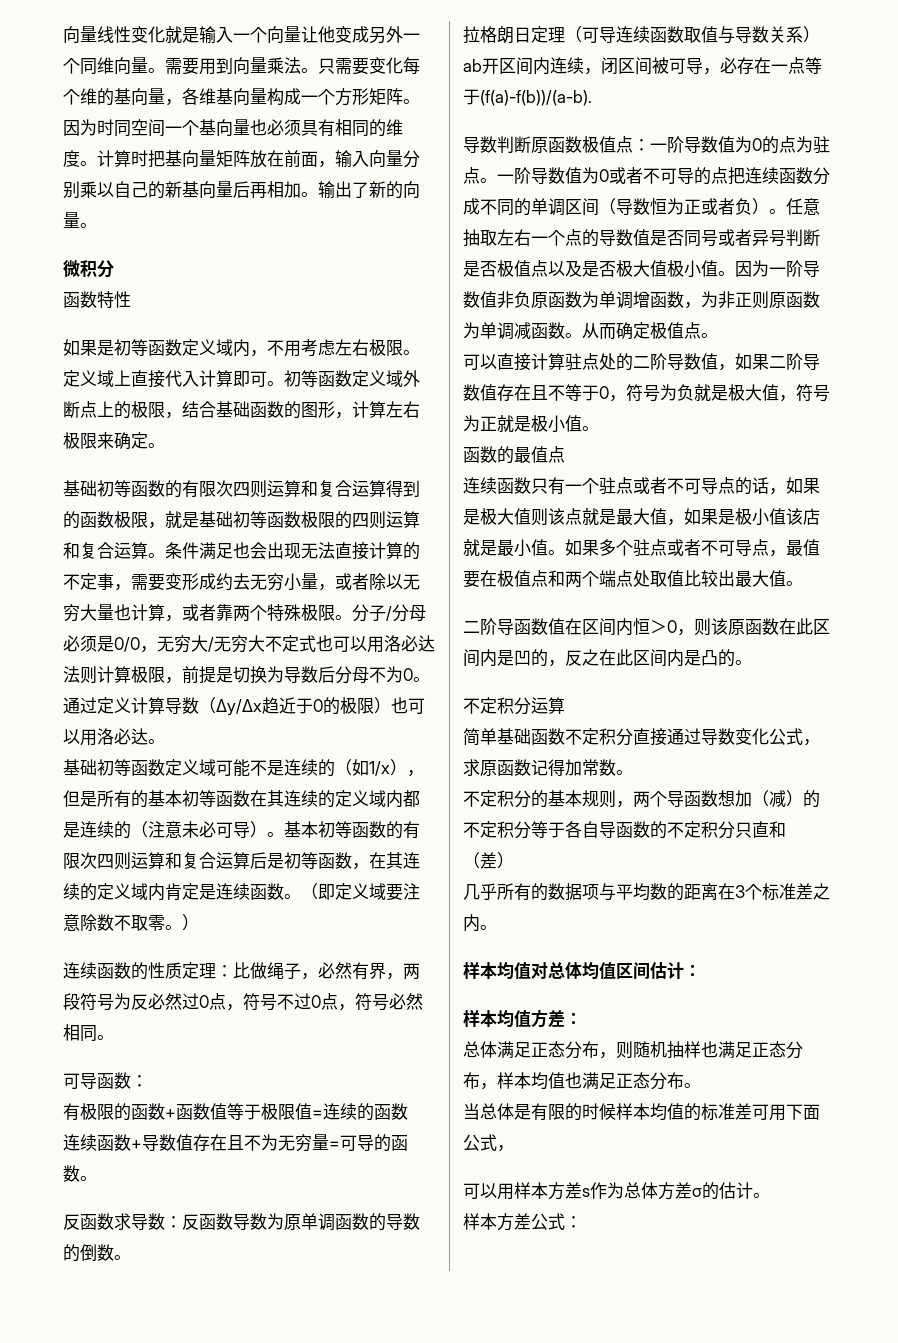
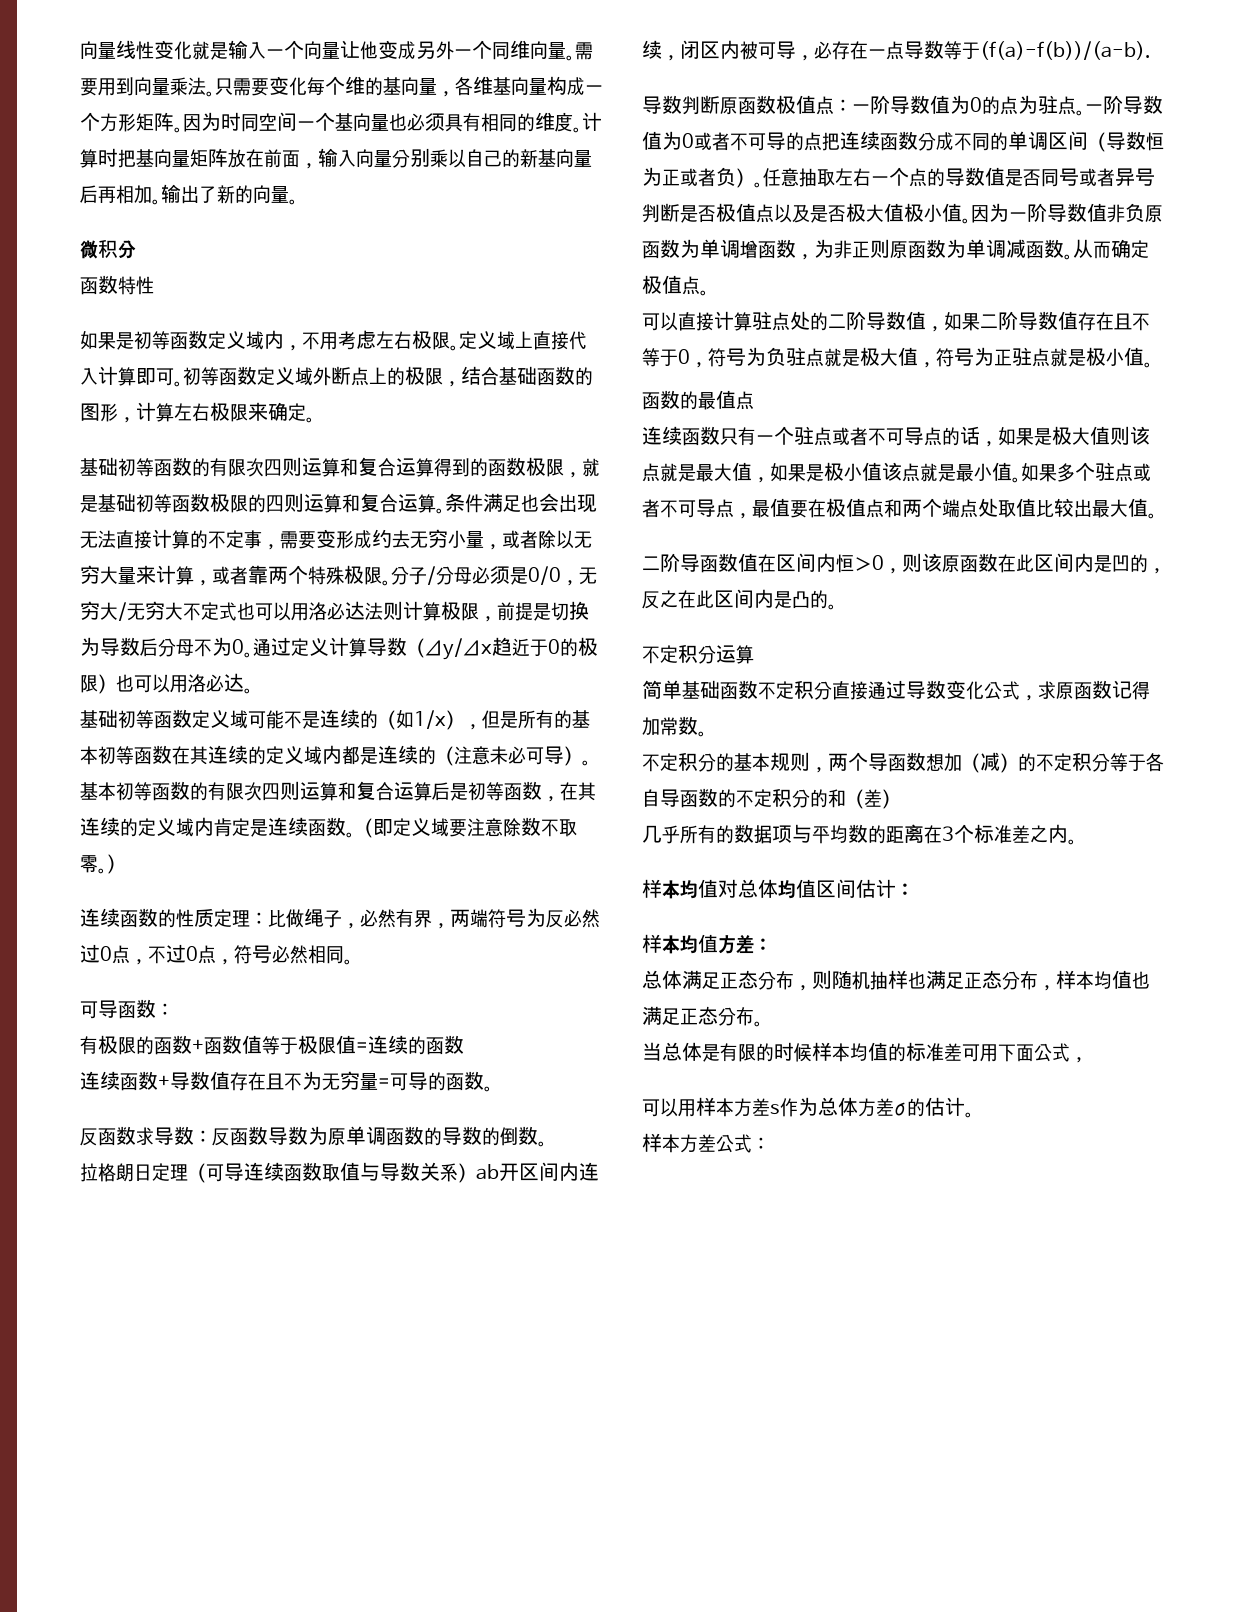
- 条件满足也会出现无法直接计算的不定事，需要变形成约去无穷小量，或者除以无穷大量也计算，或者靠两个特殊极限。
+ 条件满足也会出现无法直接计算的不定事，需要变形成约去无穷小量，或者除以无穷大量来计算，或者靠两个特殊极限。
- 连续函数的性质定理：比做绳子，必然有界，两段符号为反必然过0点，符号不过0点，符号必然相同。
+ 连续函数的性质定理：比做绳子，必然有界，两端符号为反必然过0点，不过0点，符号必然相同。
- 拉格朗日定理（可导连续函数取值与导数关系）ab开区间内连续，闭区间被可导，必存在一点等于(f(a)-f(b))/(a-b).
+ 拉格朗日定理（可导连续函数取值与导数关系）ab开区间内连续，闭区内被可导，必存在一点导数等于(f(a)-f(b))/(a-b).
- 可以直接计算驻点处的二阶导数值，如果二阶导数值存在且不等于0，符号为负就是极大值，符号为正就是极小值。
+ 可以直接计算驻点处的二阶导数值，如果二阶导数值存在且不等于0，符号为负驻点就是极大值，符号为正驻点就是极小值。
- 连续函数只有一个驻点或者不可导点的话，如果是极大值则该点就是最大值，如果是极小值该店就是最小值。
+ 连续函数只有一个驻点或者不可导点的话，如果是极大值则该点就是最大值，如果是极小值该点就是最小值。
- 不定积分的基本规则，两个导函数想加（减）的不定积分等于各自导函数的不定积分只直和（差）
+ 不定积分的基本规则，两个导函数想加（减）的不定积分等于各自导函数的不定积分的和（差）

